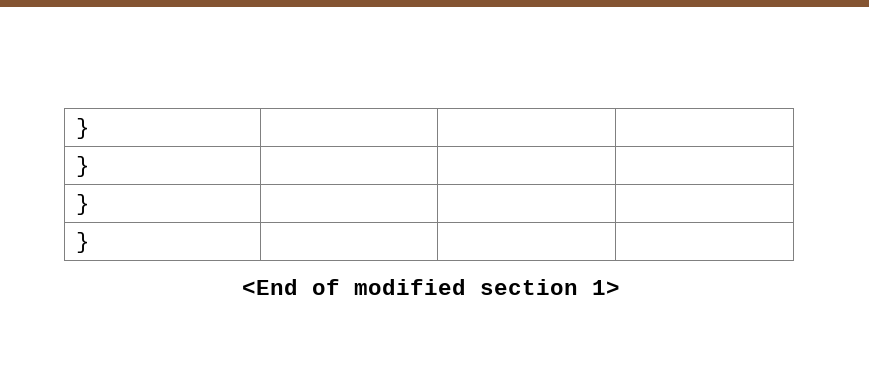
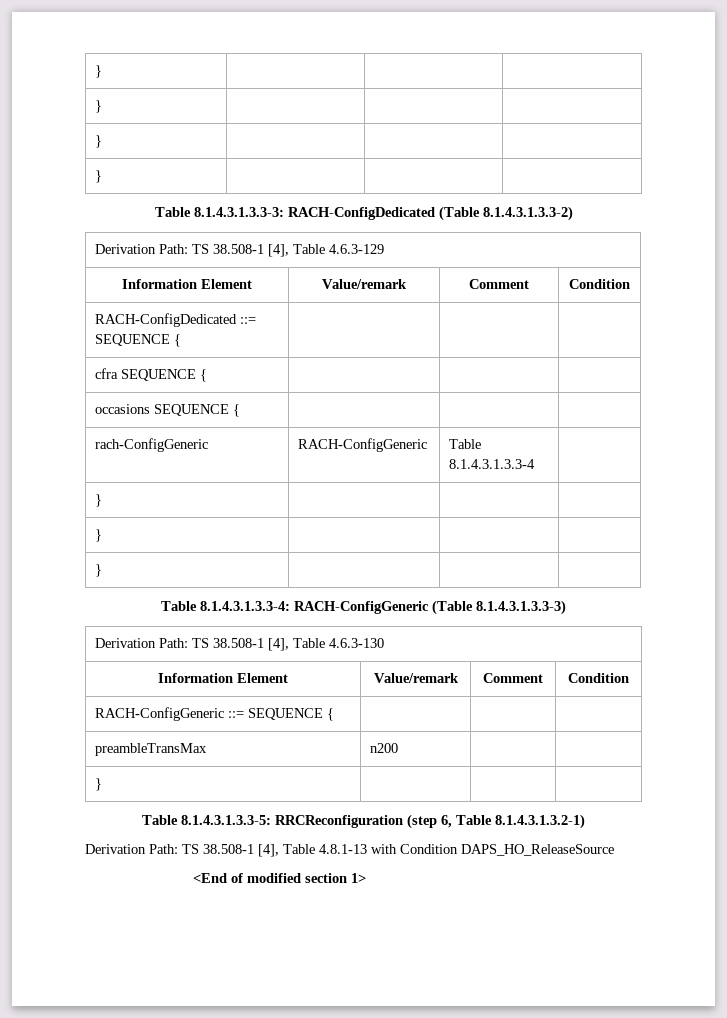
+ Table 8.1.4.3.1.3.3-3: RACH-ConfigDedicated (Table 8.1.4.3.1.3.3-2)
+ Derivation Path: TS 38.508-1 [4], Table 4.6.3-129
+ Information Element | Value/remark | Comment | Condition
+ RACH-ConfigDedicated ::= SEQUENCE { | | |
+ cfra SEQUENCE { | | |
+ occasions SEQUENCE { | | |
+ rach-ConfigGeneric | RACH-ConfigGeneric | Table 8.1.4.3.1.3.3-4 |
+ } | | |
+ } | | |
+ } | | |
+ Table 8.1.4.3.1.3.3-4: RACH-ConfigGeneric (Table 8.1.4.3.1.3.3-3)
+ Derivation Path: TS 38.508-1 [4], Table 4.6.3-130
+ Information Element | Value/remark | Comment | Condition
+ RACH-ConfigGeneric ::= SEQUENCE { | | |
+ preambleTransMax | n200 | |
+ } | | |
+ Table 8.1.4.3.1.3.3-5: RRCReconfiguration (step 6, Table 8.1.4.3.1.3.2-1)
+ Derivation Path: TS 38.508-1 [4], Table 4.8.1-13 with Condition DAPS_HO_ReleaseSource

